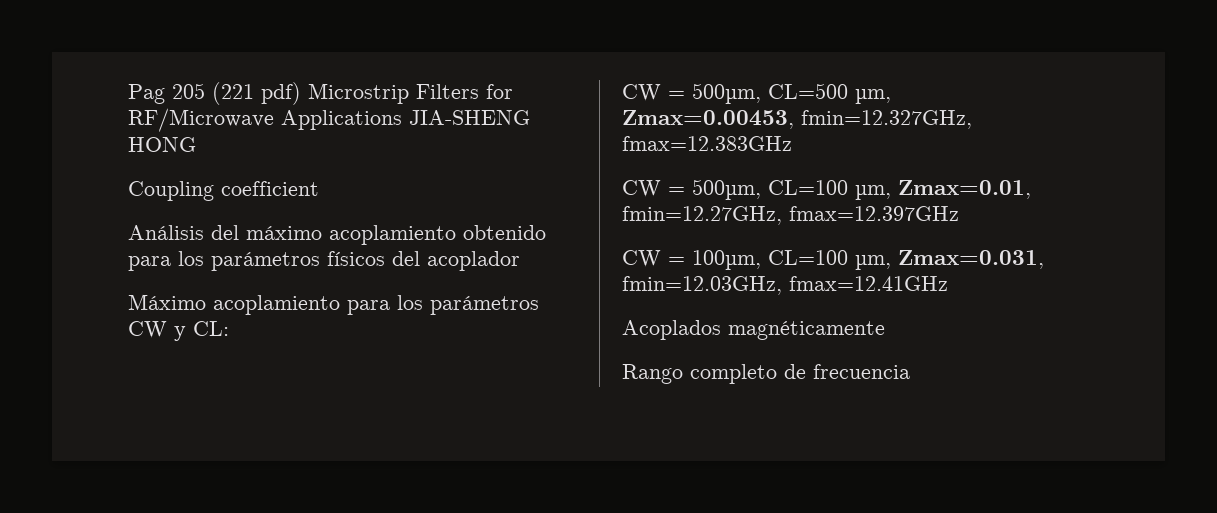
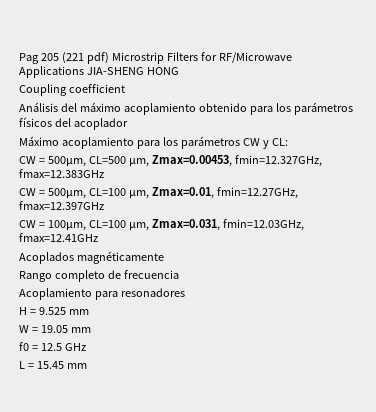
+ Acoplamiento para resonadores
+ H = 9.525 mm
+ W = 19.05 mm
+ f0 = 12.5 GHz
+ L = 15.45 mm

